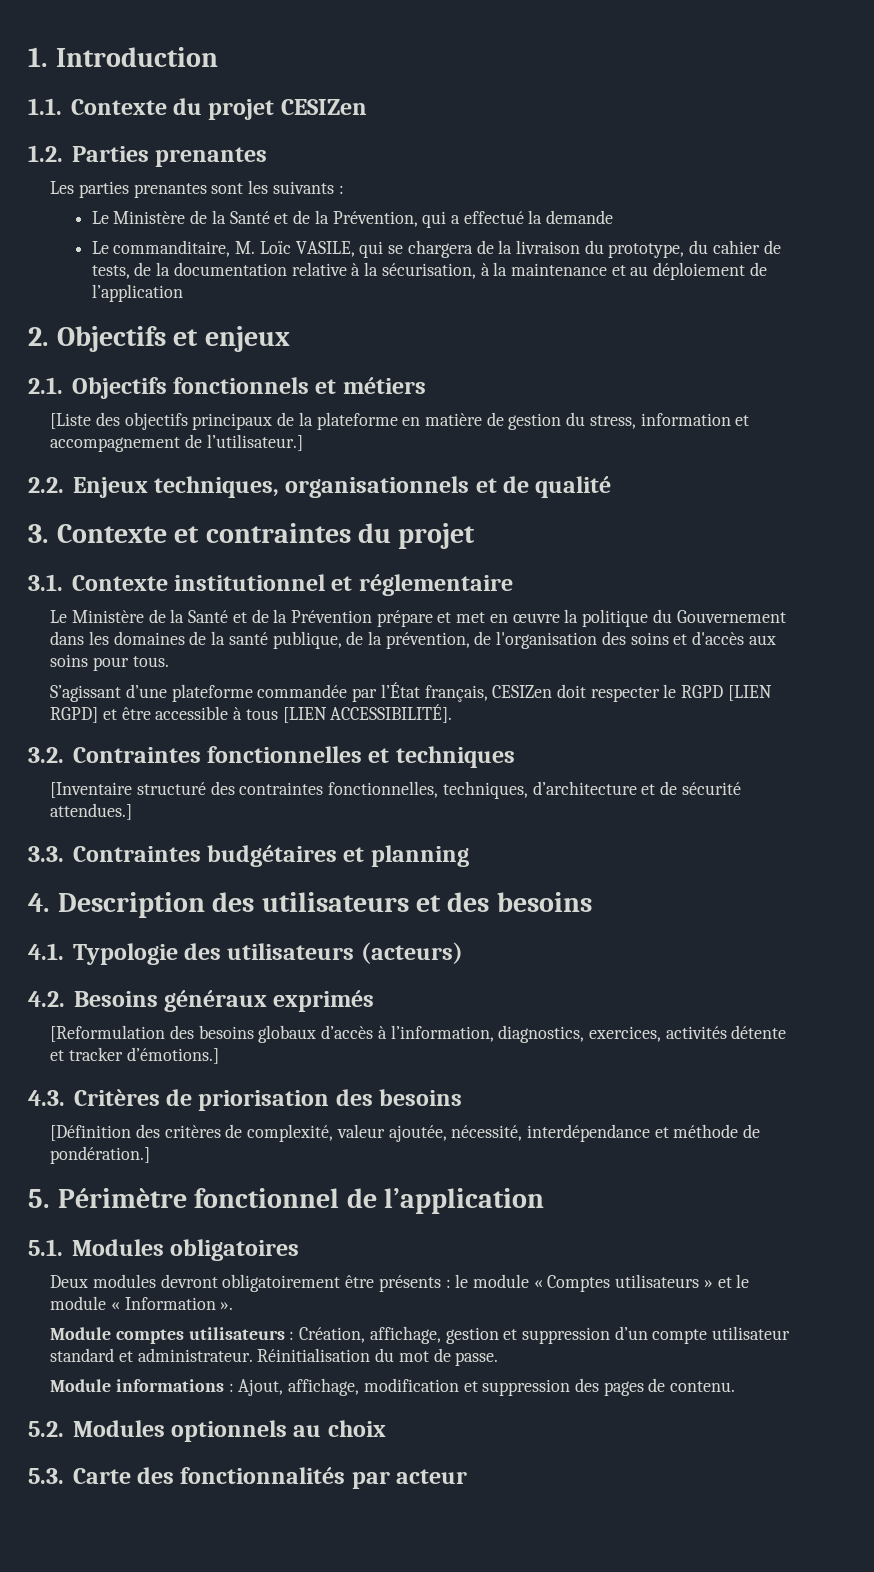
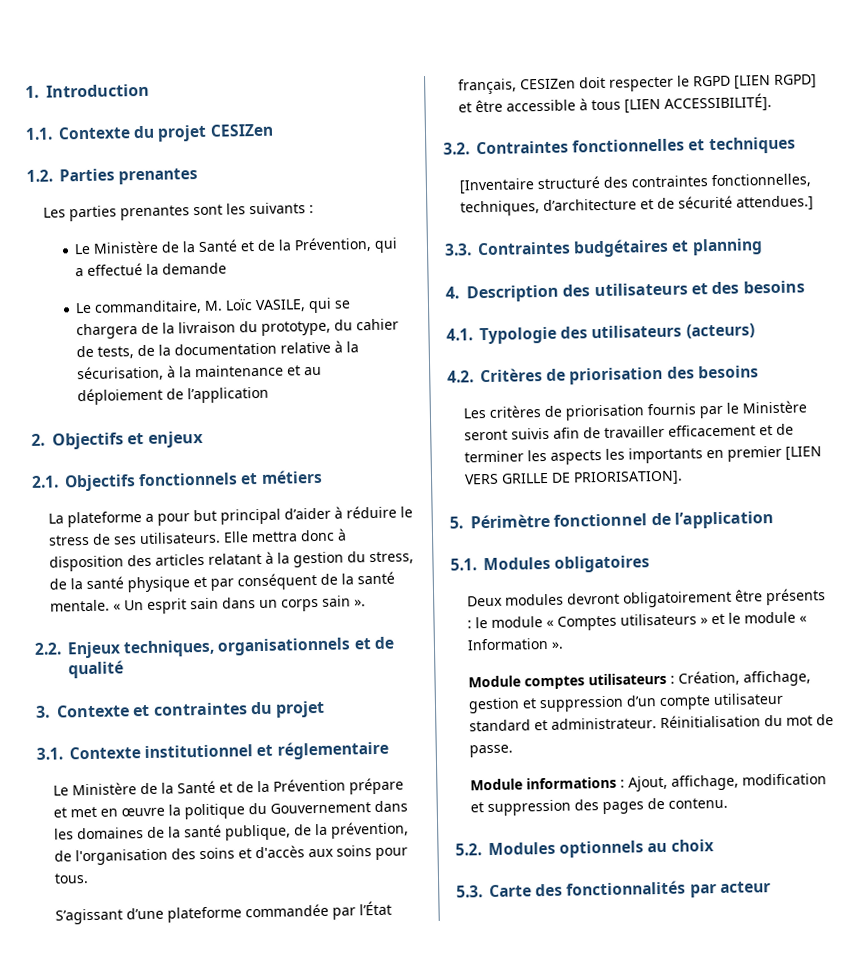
- [Liste des objectifs principaux de la plateforme en matière de gestion du stress, information et accompagnement de l’utilisateur.]
+ La plateforme a pour but principal d’aider à réduire le stress de ses utilisateurs. Elle mettra donc à disposition des articles relatant à la gestion du stress, de la santé physique et par conséquent de la santé mentale. « Un esprit sain dans un corps sain ».
- 4.2. Besoins généraux exprimés
- [Reformulation des besoins globaux d’accès à l’information, diagnostics, exercices, activités détente et tracker d’émotions.]
- 4.3. Critères de priorisation des besoins
+ 4.2. Critères de priorisation des besoins
- [Définition des critères de complexité, valeur ajoutée, nécessité, interdépendance et méthode de pondération.]
+ Les critères de priorisation fournis par le Ministère seront suivis afin de travailler efficacement et de terminer les aspects les importants en premier [LIEN VERS GRILLE DE PRIORISATION].

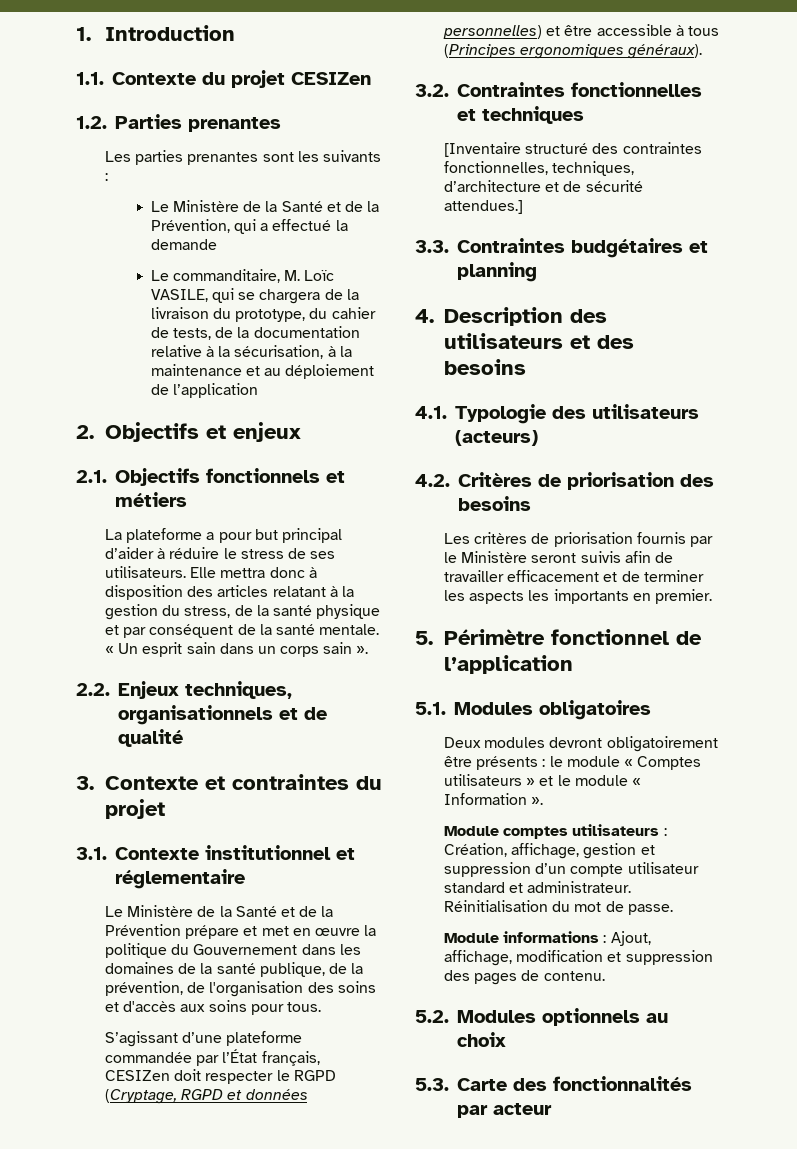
- S’agissant d’une plateforme commandée par l’État français, CESIZen doit respecter le RGPD [LIEN RGPD] et être accessible à tous [LIEN ACCESSIBILITÉ].
+ S’agissant d’une plateforme commandée par l’État français, CESIZen doit respecter le RGPD (Cryptage, RGPD et données personnelles) et être accessible à tous (Principes ergonomiques généraux).
- Les critères de priorisation fournis par le Ministère seront suivis afin de travailler efficacement et de terminer les aspects les importants en premier [LIEN VERS GRILLE DE PRIORISATION].
+ Les critères de priorisation fournis par le Ministère seront suivis afin de travailler efficacement et de terminer les aspects les importants en premier.

